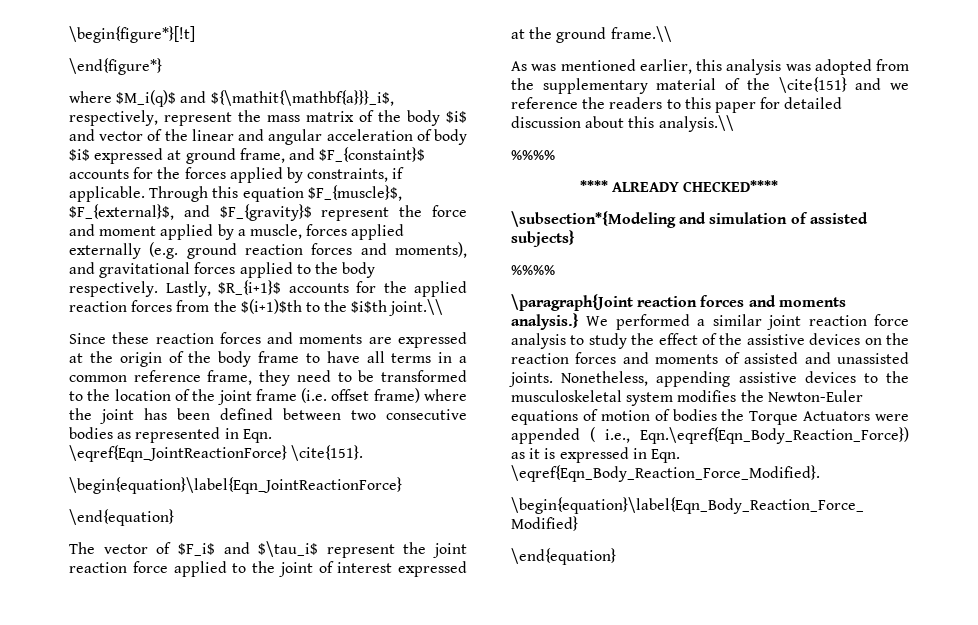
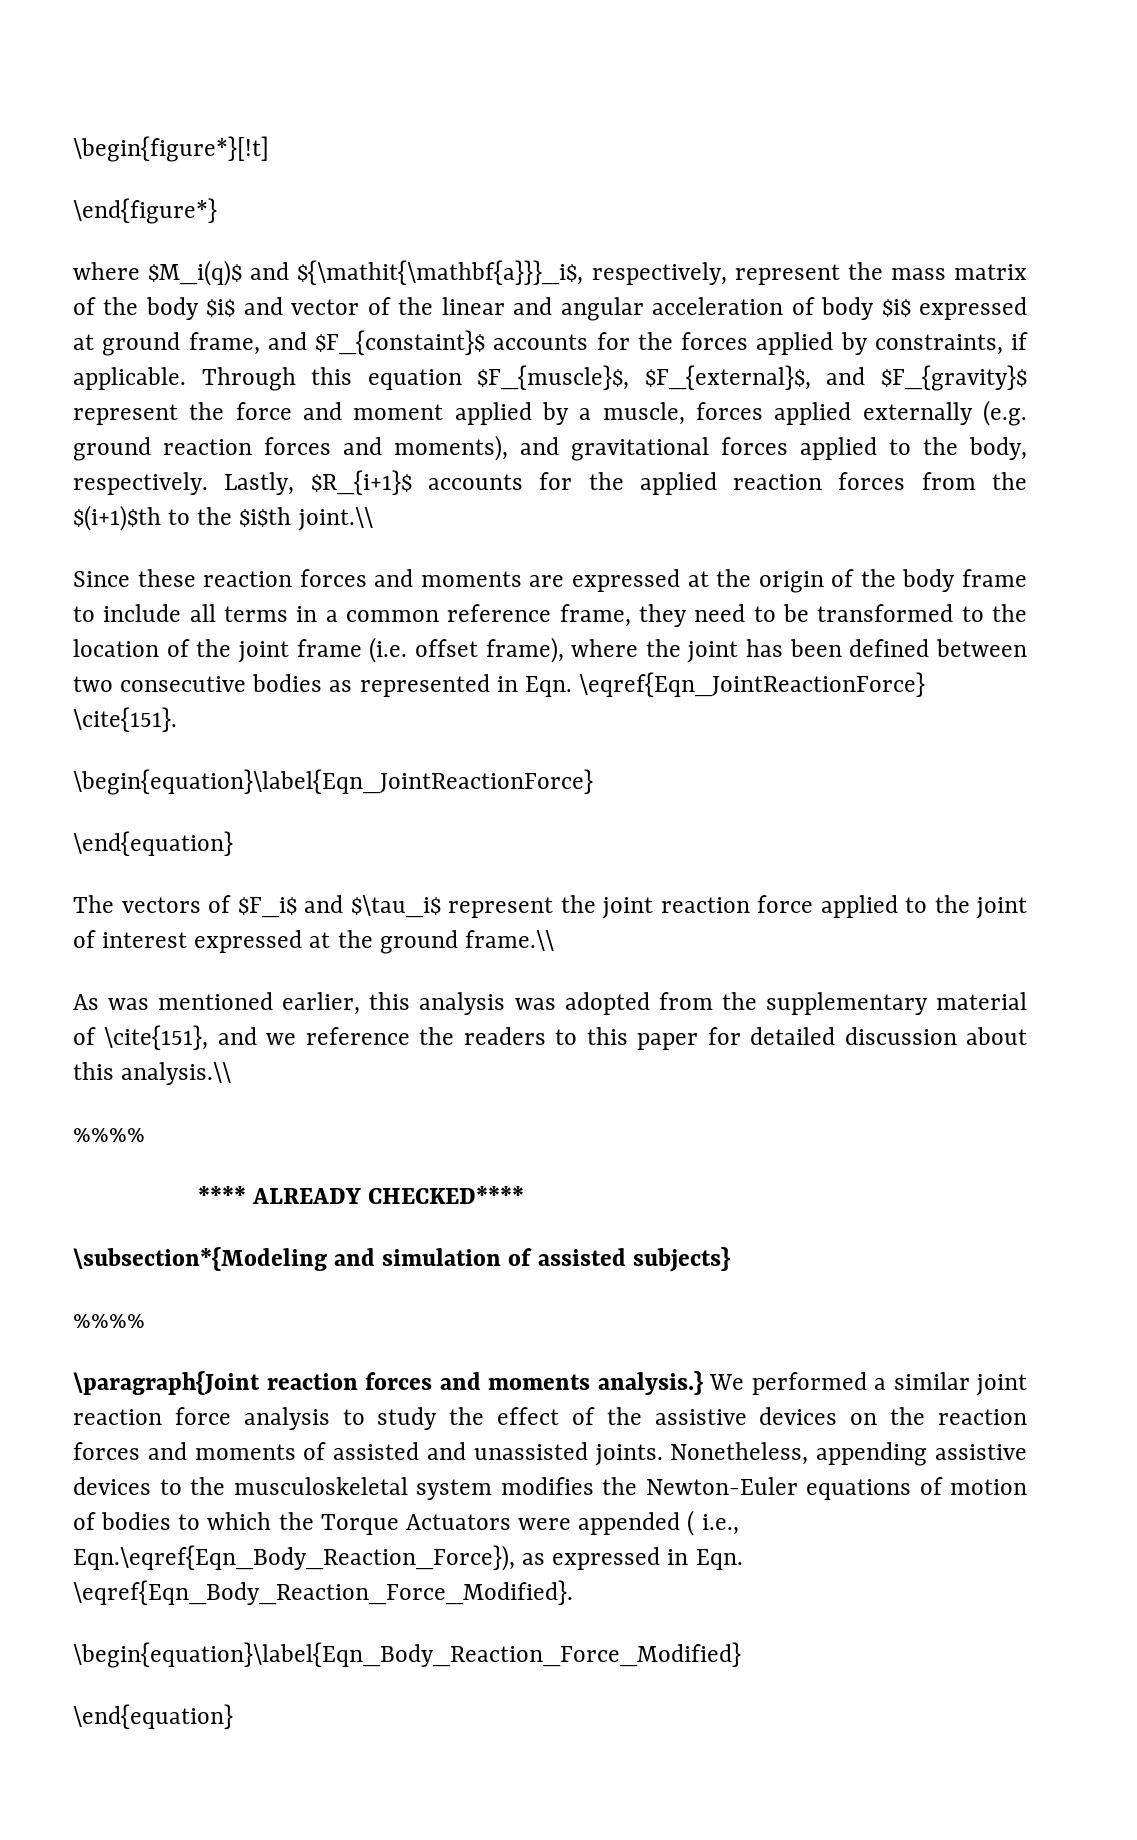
- Through this equation $F_{muscle}$, $F_{external}$, and $F_{gravity}$ represent the force and moment applied by a muscle, forces applied externally (e.g. ground reaction forces and moments), and gravitational forces applied to the body respectively.
+ Through this equation $F_{muscle}$, $F_{external}$, and $F_{gravity}$ represent the force and moment applied by a muscle, forces applied externally (e.g. ground reaction forces and moments), and gravitational forces applied to the body, respectively.
- Since these reaction forces and moments are expressed at the origin of the body frame to have all terms in a common reference frame, they need to be transformed to the location of the joint frame (i.e. offset frame) where the joint has been defined between two consecutive bodies as represented in Eqn. \eqref{Eqn_JointReactionForce} \cite{151}.
+ Since these reaction forces and moments are expressed at the origin of the body frame to include all terms in a common reference frame, they need to be transformed to the location of the joint frame (i.e. offset frame), where the joint has been defined between two consecutive bodies as represented in Eqn. \eqref{Eqn_JointReactionForce} \cite{151}.
- The vector of $F_i$ and $\tau_i$ represent the joint reaction force applied to the joint of interest expressed at the ground frame.\\
+ The vectors of $F_i$ and $\tau_i$ represent the joint reaction force applied to the joint of interest expressed at the ground frame.\\
- As was mentioned earlier, this analysis was adopted from the supplementary material of the \cite{151} and we reference the readers to this paper for detailed discussion about this analysis.\\
+ As was mentioned earlier, this analysis was adopted from the supplementary material of \cite{151}, and we reference the readers to this paper for detailed discussion about this analysis.\\
- Nonetheless, appending assistive devices to the musculoskeletal system modifies the Newton-Euler equations of motion of bodies the Torque Actuators were appended ( i.e., Eqn.\eqref{Eqn_Body_Reaction_Force}) as it is expressed in Eqn. \eqref{Eqn_Body_Reaction_Force_Modified}.
+ Nonetheless, appending assistive devices to the musculoskeletal system modifies the Newton-Euler equations of motion of bodies to which the Torque Actuators were appended ( i.e., Eqn.\eqref{Eqn_Body_Reaction_Force}), as expressed in Eqn. \eqref{Eqn_Body_Reaction_Force_Modified}.

